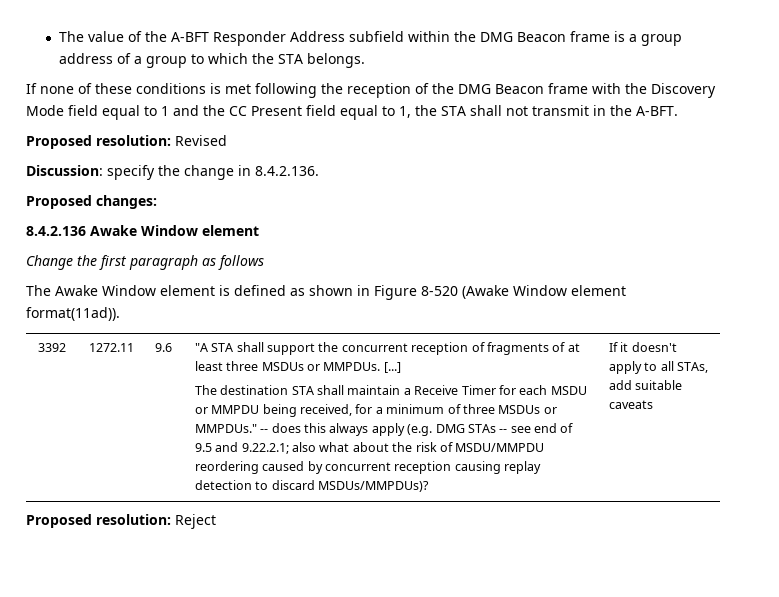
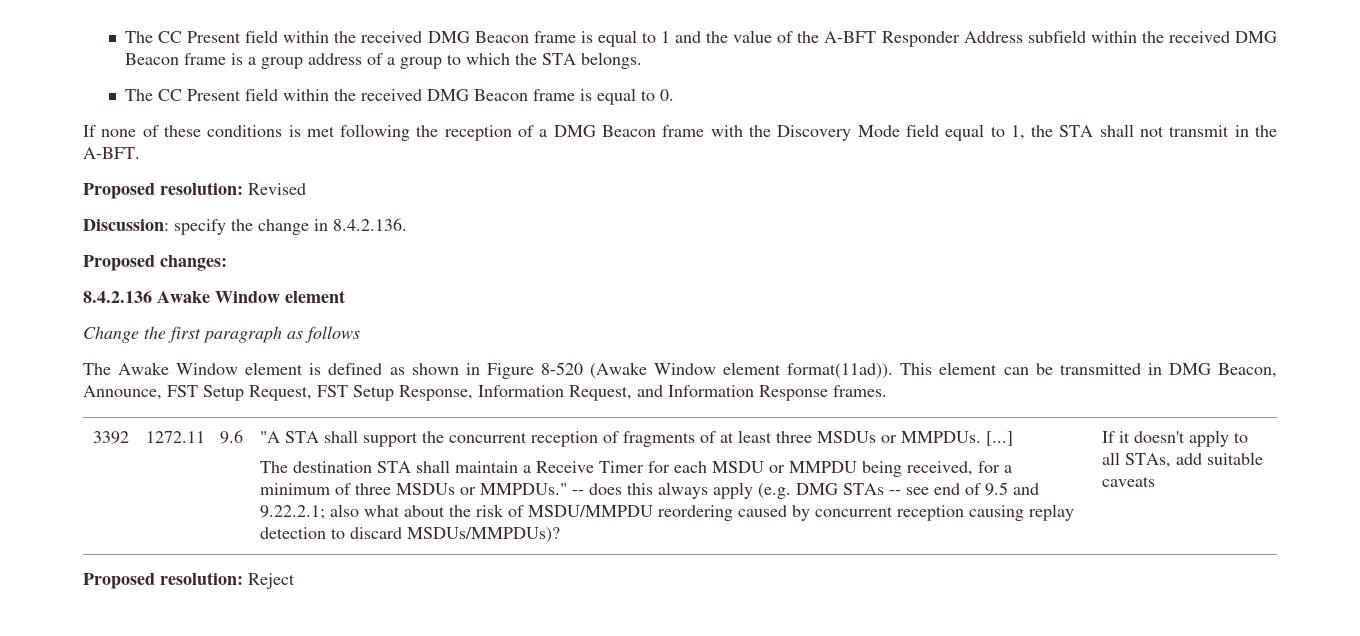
- The value of the A-BFT Responder Address subfield within the DMG Beacon frame is a group address of a group to which the STA belongs.
+ The CC Present field within the received DMG Beacon frame is equal to 1 and the value of the A-BFT Responder Address subfield within the received DMG Beacon frame is a group address of a group to which the STA belongs.
+ The CC Present field within the received DMG Beacon frame is equal to 0.
- If none of these conditions is met following the reception of the DMG Beacon frame with the Discovery Mode field equal to 1 and the CC Present field equal to 1, the STA shall not transmit in the A-BFT.
+ If none of these conditions is met following the reception of a DMG Beacon frame with the Discovery Mode field equal to 1, the STA shall not transmit in the A-BFT.
+ This element can be transmitted in DMG Beacon, Announce, FST Setup Request, FST Setup Response, Information Request, and Information Response frames.

